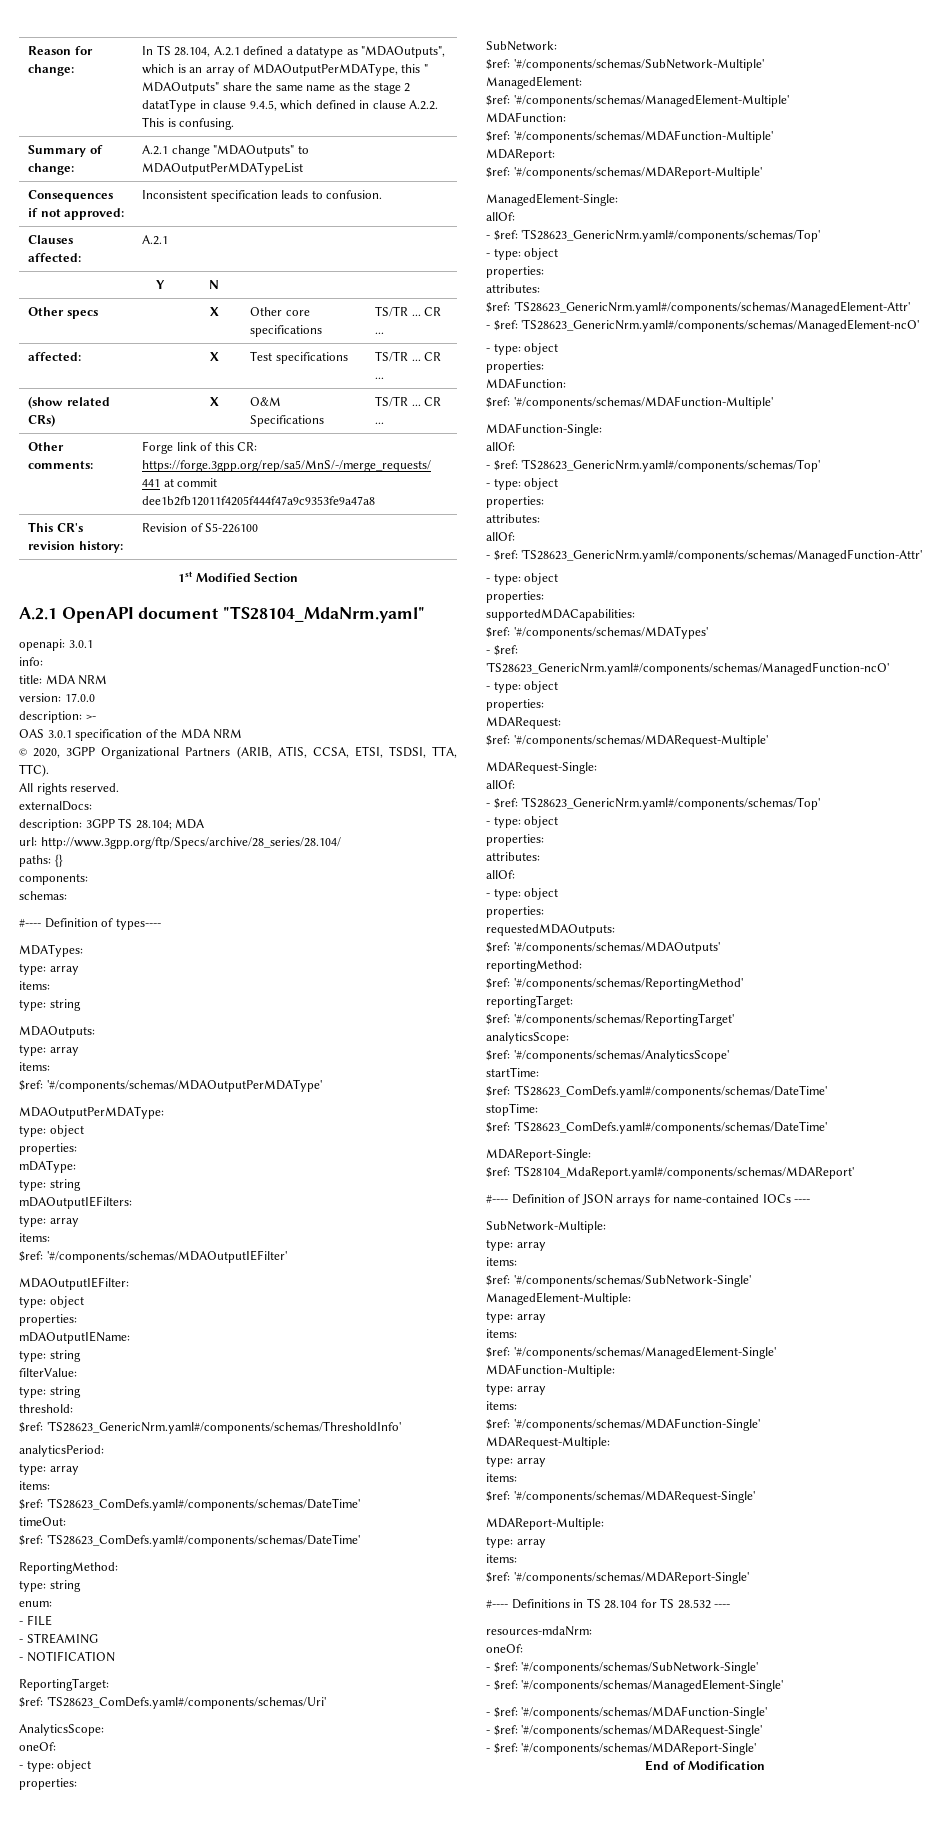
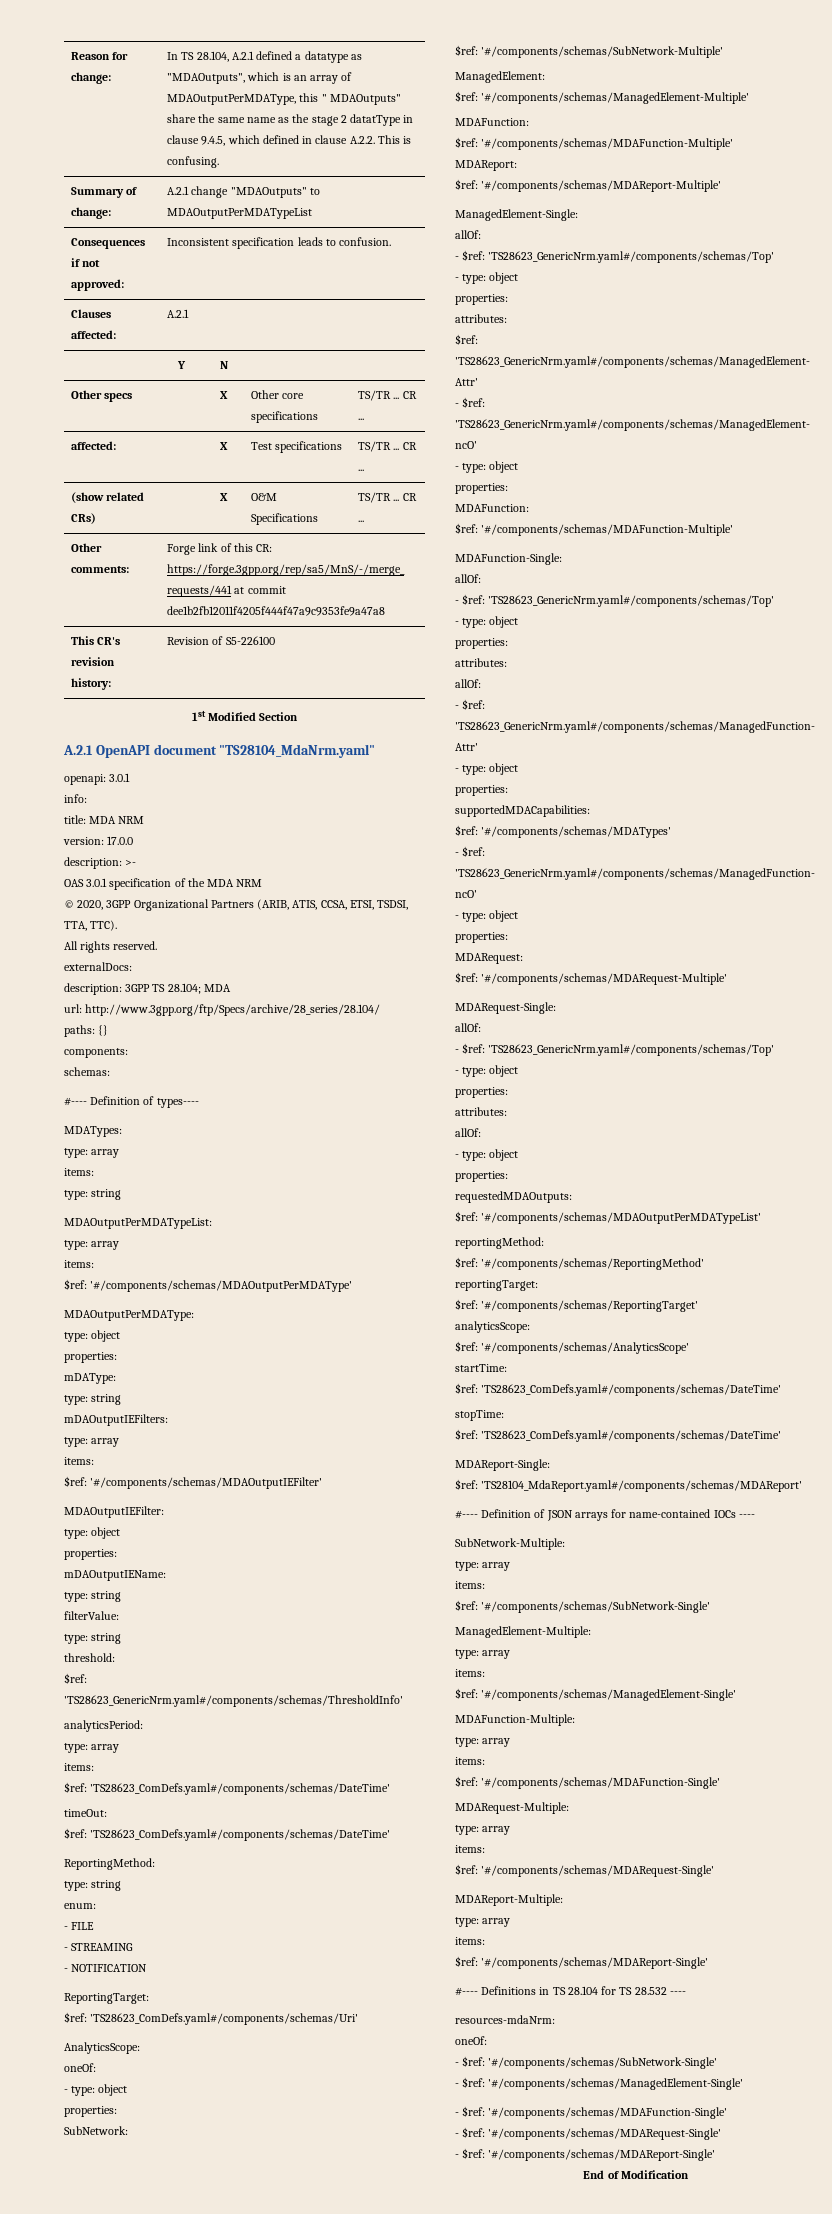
- MDAOutputs:
+ MDAOutputPerMDATypeList:
- $ref: '#/components/schemas/MDAOutputs'
+ $ref: '#/components/schemas/MDAOutputPerMDATypeList'

